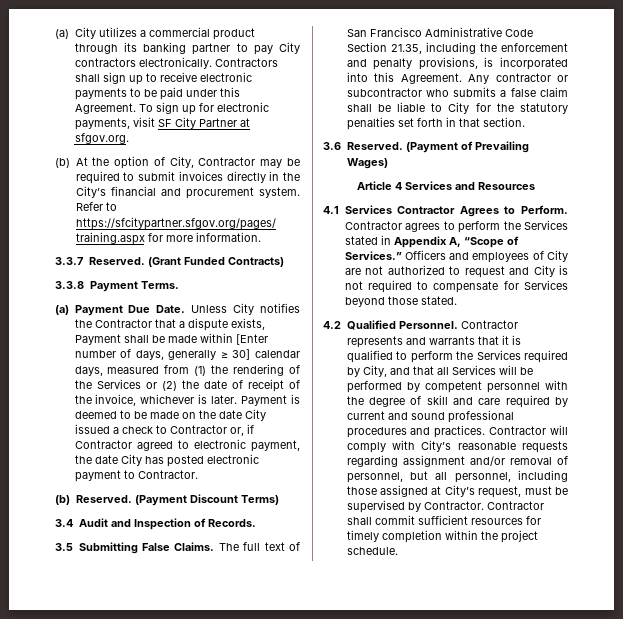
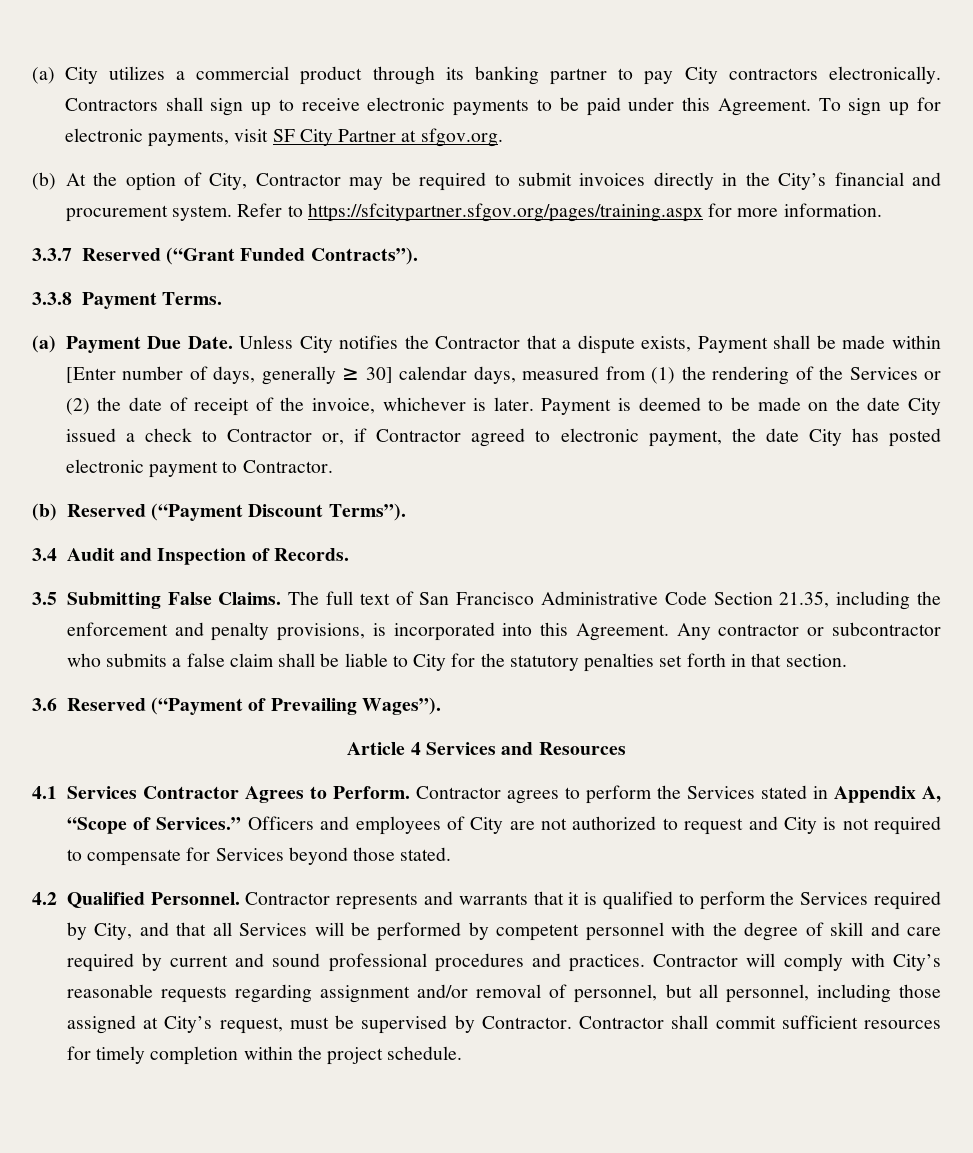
- 3.3.7 Reserved. (Grant Funded Contracts)
+ 3.3.7 Reserved (“Grant Funded Contracts”).
- (b) Reserved. (Payment Discount Terms)
+ (b) Reserved (“Payment Discount Terms”).
- 3.6 Reserved. (Payment of Prevailing Wages)
+ 3.6 Reserved (“Payment of Prevailing Wages”).

